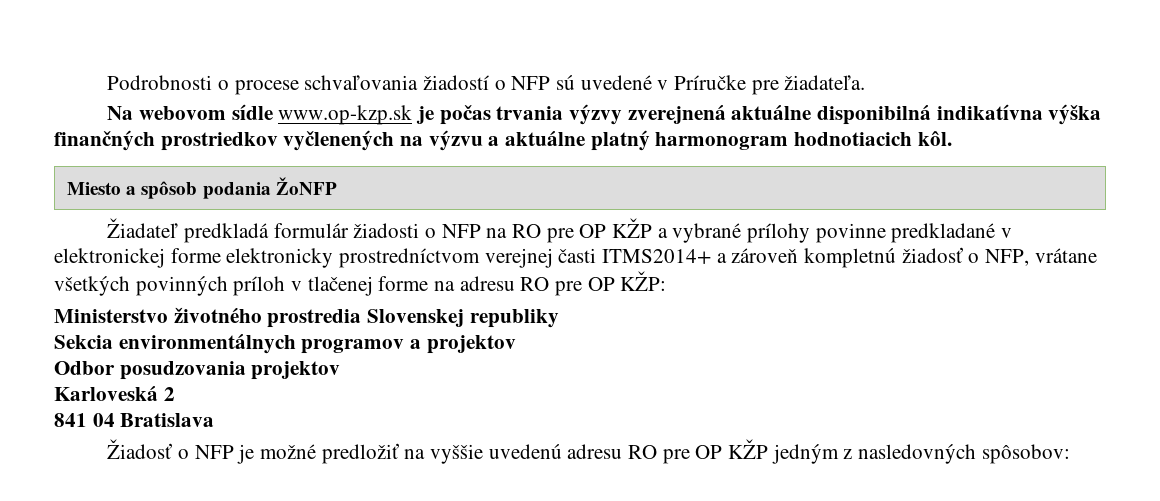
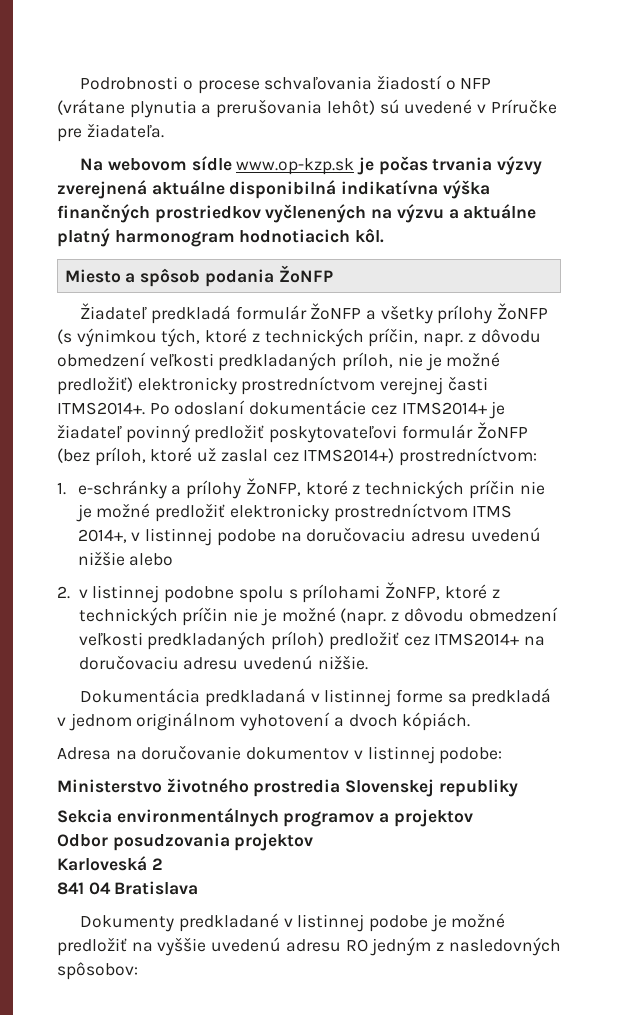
- Podrobnosti o procese schvaľovania žiadostí o NFP sú uvedené v Príručke pre žiadateľa.
+ Podrobnosti o procese schvaľovania žiadostí o NFP (vrátane plynutia a prerušovania lehôt) sú uvedené v Príručke pre žiadateľa.
- Žiadateľ predkladá formulár žiadosti o NFP na RO pre OP KŽP a vybrané prílohy povinne predkladané v elektronickej forme elektronicky prostredníctvom verejnej časti ITMS2014+ a zároveň kompletnú žiadosť o NFP, vrátane všetkých povinných príloh v tlačenej forme na adresu RO pre OP KŽP:
+ Žiadateľ predkladá formulár ŽoNFP a všetky prílohy ŽoNFP (s výnimkou tých, ktoré z technických príčin, napr. z dôvodu obmedzení veľkosti predkladaných príloh, nie je možné predložiť) elektronicky prostredníctvom verejnej časti ITMS2014+. Po odoslaní dokumentácie cez ITMS2014+ je žiadateľ povinný predložiť poskytovateľovi formulár ŽoNFP (bez príloh, ktoré už zaslal cez ITMS2014+) prostredníctvom:
+ 1. e-schránky a prílohy ŽoNFP, ktoré z technických príčin nie je možné predložiť elektronicky prostredníctvom ITMS 2014+, v listinnej podobe na doručovaciu adresu uvedenú nižšie alebo
+ 2. v listinnej podobne spolu s prílohami ŽoNFP, ktoré z technických príčin nie je možné (napr. z dôvodu obmedzení veľkosti predkladaných príloh) predložiť cez ITMS2014+ na doručovaciu adresu uvedenú nižšie.
+ Dokumentácia predkladaná v listinnej forme sa predkladá v jednom originálnom vyhotovení a dvoch kópiách.
+ Adresa na doručovanie dokumentov v listinnej podobe:
- Žiadosť o NFP je možné predložiť na vyššie uvedenú adresu RO pre OP KŽP jedným z nasledovných spôsobov:
+ Dokumenty predkladané v listinnej podobe je možné predložiť na vyššie uvedenú adresu RO jedným z nasledovných spôsobov:

